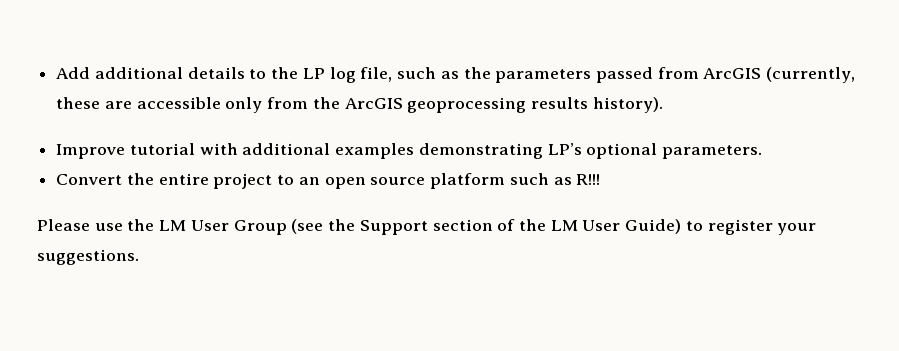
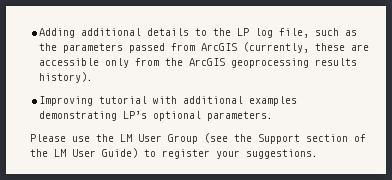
- Add additional details to the LP log file, such as the parameters passed from ArcGIS (currently, these are accessible only from the ArcGIS geoprocessing results history).
+ Adding additional details to the LP log file, such as the parameters passed from ArcGIS (currently, these are accessible only from the ArcGIS geoprocessing results history).
- Improve tutorial with additional examples demonstrating LP’s optional parameters.
+ Improving tutorial with additional examples demonstrating LP’s optional parameters.
- Convert the entire project to an open source platform such as R!!!

